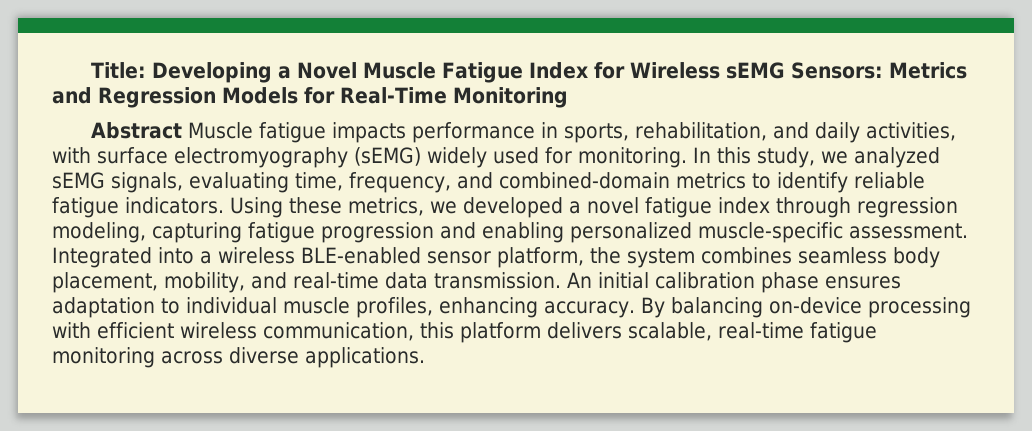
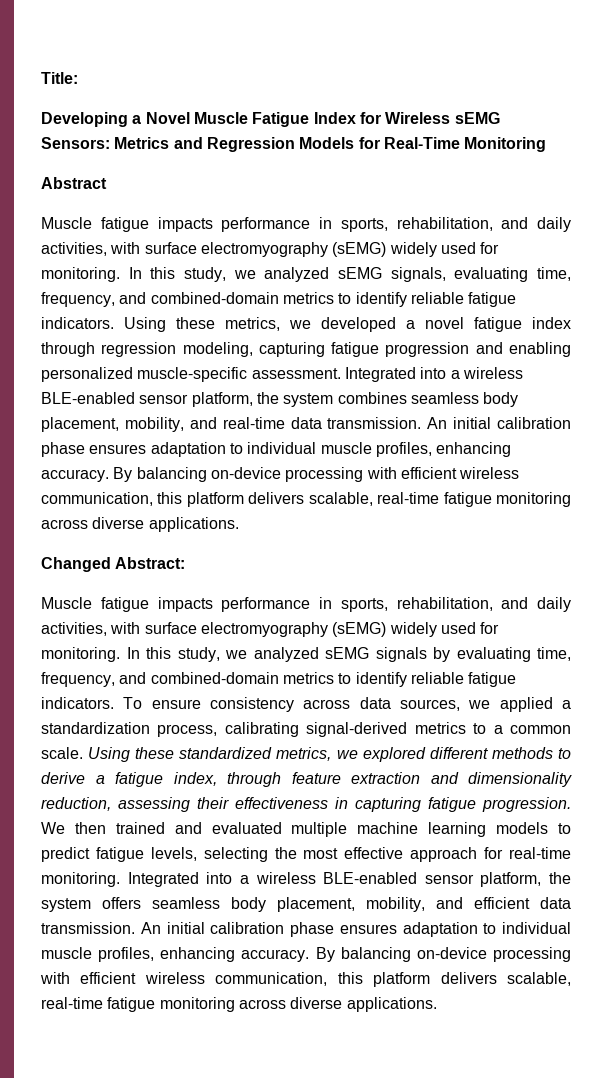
- Title: Developing a Novel Muscle Fatigue Index for Wireless sEMG Sensors: Metrics and Regression Models for Real-Time Monitoring
+ Title:
+ Developing a Novel Muscle Fatigue Index for Wireless sEMG Sensors: Metrics and Regression Models for Real-Time Monitoring
- Abstract Muscle fatigue impacts performance in sports, rehabilitation, and daily activities, with surface electromyography (sEMG) widely used for monitoring.
+ Abstract
+ Muscle fatigue impacts performance in sports, rehabilitation, and daily activities, with surface electromyography (sEMG) widely used for monitoring.
+ Changed Abstract:
+ Muscle fatigue impacts performance in sports, rehabilitation, and daily activities, with surface electromyography (sEMG) widely used for monitoring. In this study, we analyzed sEMG signals by evaluating time, frequency, and combined-domain metrics to identify reliable fatigue indicators. To ensure consistency across data sources, we applied a standardization process, calibrating signal-derived metrics to a common scale. Using these standardized metrics, we explored different methods to derive a fatigue index, through feature extraction and dimensionality reduction, assessing their effectiveness in capturing fatigue progression. We then trained and evaluated multiple machine learning models to predict fatigue levels, selecting the most effective approach for real-time monitoring. Integrated into a wireless BLE-enabled sensor platform, the system offers seamless body placement, mobility, and efficient data transmission. An initial calibration phase ensures adaptation to individual muscle profiles, enhancing accuracy. By balancing on-device processing with efficient wireless communication, this platform delivers scalable, real-time fatigue monitoring across diverse applications.

